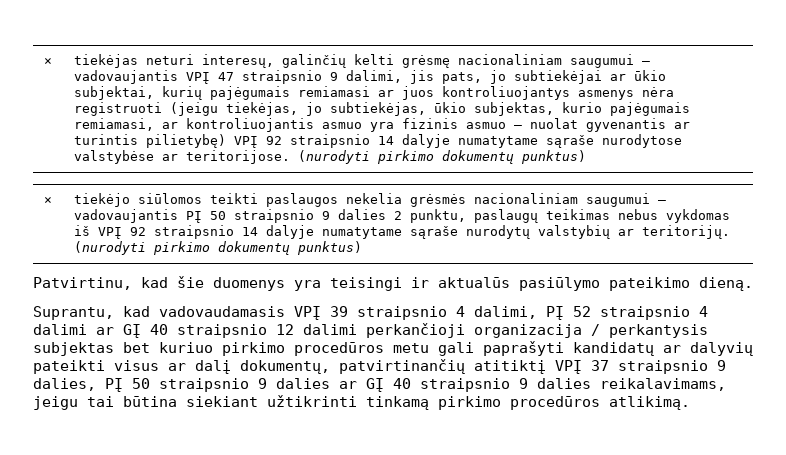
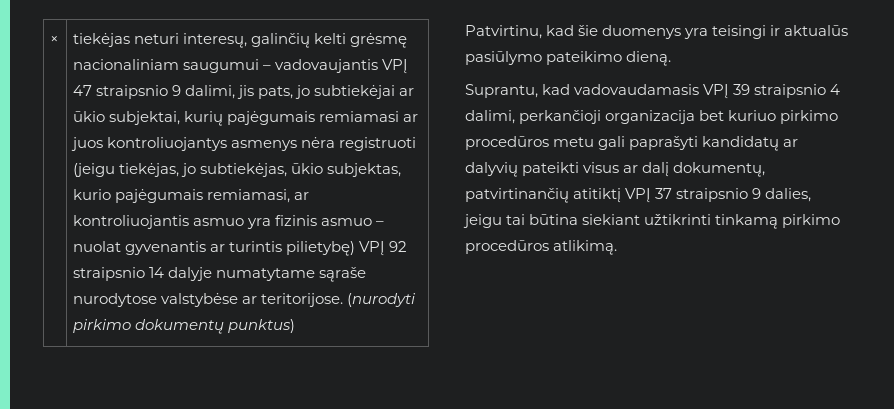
- × | tiekėjo siūlomos teikti paslaugos nekelia grėsmės nacionaliniam saugumui – vadovaujantis PĮ 50 straipsnio 9 dalies 2 punktu, paslaugų teikimas nebus vykdomas iš VPĮ 92 straipsnio 14 dalyje numatytame sąraše nurodytų valstybių ar teritorijų. (nurodyti pirkimo dokumentų punktus)
- Suprantu, kad vadovaudamasis VPĮ 39 straipsnio 4 dalimi, PĮ 52 straipsnio 4 dalimi ar GĮ 40 straipsnio 12 dalimi perkančioji organizacija / perkantysis subjektas bet kuriuo pirkimo procedūros metu gali paprašyti kandidatų ar dalyvių pateikti visus ar dalį dokumentų, patvirtinančių atitiktį VPĮ 37 straipsnio 9 dalies, PĮ 50 straipsnio 9 dalies ar GĮ 40 straipsnio 9 dalies reikalavimams, jeigu tai būtina siekiant užtikrinti tinkamą pirkimo procedūros atlikimą.
+ Suprantu, kad vadovaudamasis VPĮ 39 straipsnio 4 dalimi, perkančioji organizacija bet kuriuo pirkimo procedūros metu gali paprašyti kandidatų ar dalyvių pateikti visus ar dalį dokumentų, patvirtinančių atitiktį VPĮ 37 straipsnio 9 dalies, jeigu tai būtina siekiant užtikrinti tinkamą pirkimo procedūros atlikimą.

